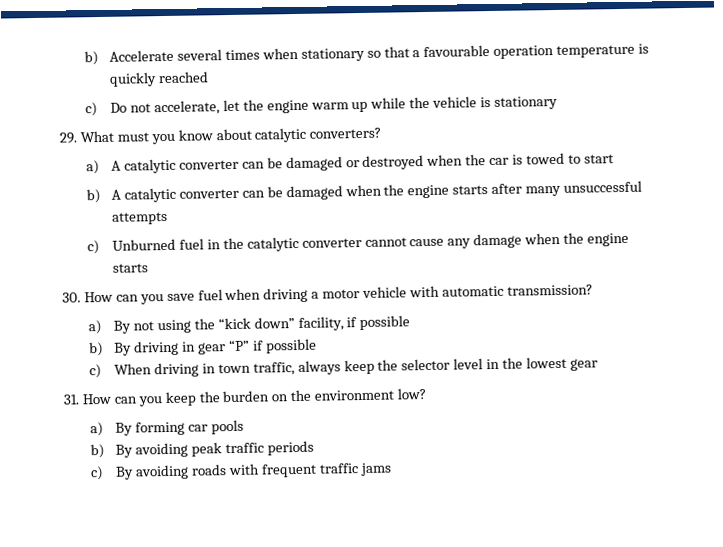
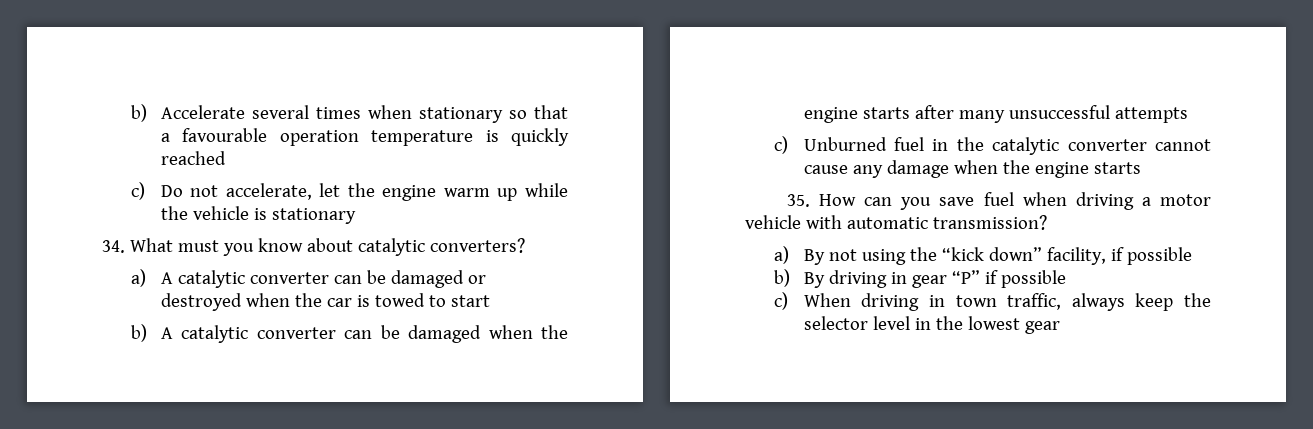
- 29. What must you know about catalytic converters?
+ 34. What must you know about catalytic converters?
- 30. How can you save fuel when driving a motor vehicle with automatic transmission?
+ 35. How can you save fuel when driving a motor vehicle with automatic transmission?
- 31. How can you keep the burden on the environment low?
- a) By forming car pools
- b) By avoiding peak traffic periods
- c) By avoiding roads with frequent traffic jams

